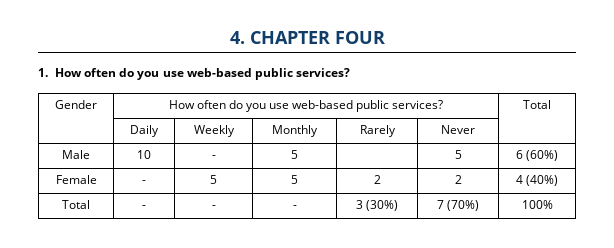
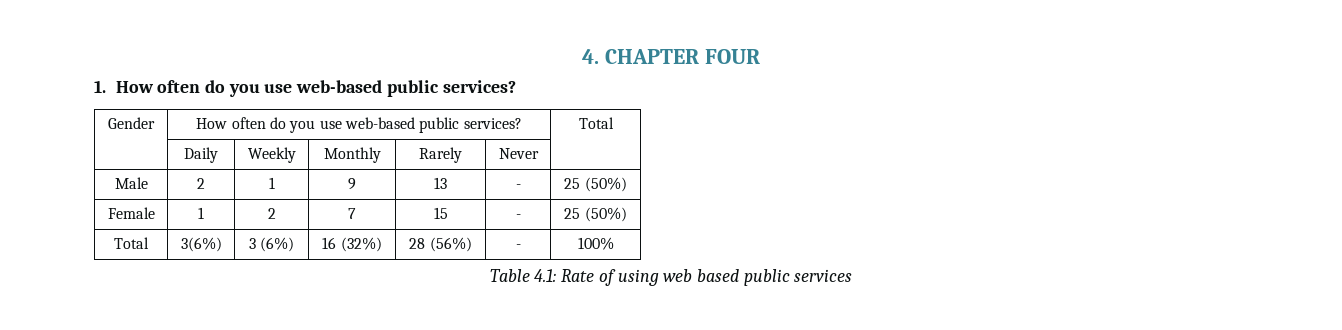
- Male | 10 | - | 5 | | 5 | 6 (60%)
- Female | - | 5 | 5 | 2 | 2 | 4 (40%)
- Total | - | - | - | 3 (30%) | 7 (70%) | 100%
+ Male | 2 | 1 | 9 | 13 | - | 25 (50%)
+ Female | 1 | 2 | 7 | 15 | - | 25 (50%)
+ Total | 3(6%) | 3 (6%) | 16 (32%) | 28 (56%) | - | 100%
+ Table 4.1: Rate of using web based public services

